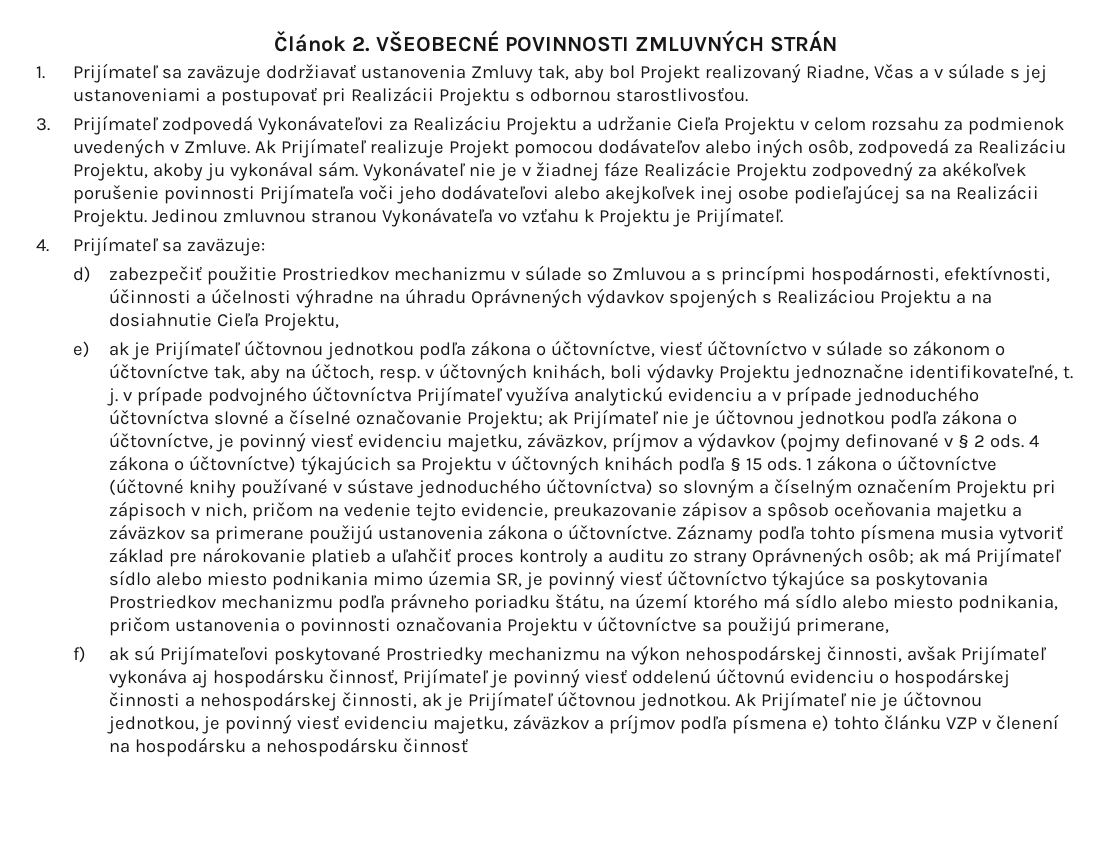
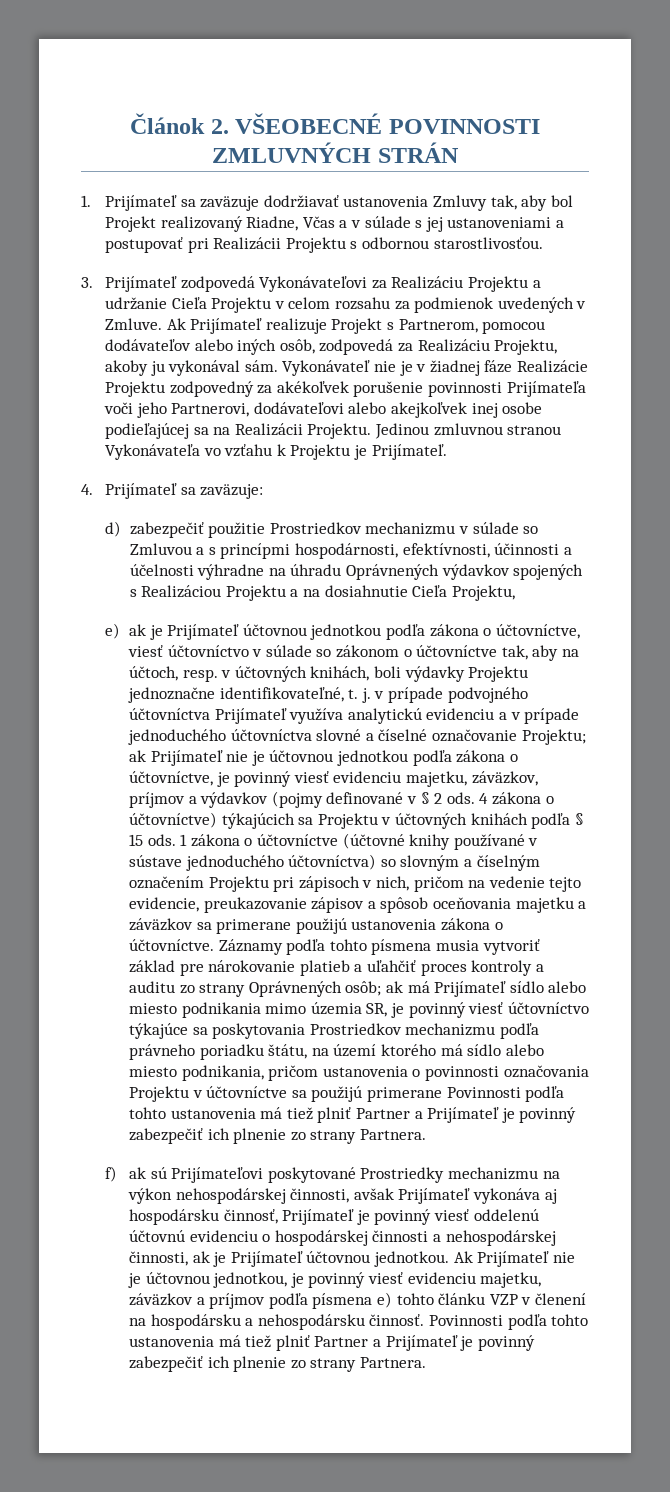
- Ak Prijímateľ realizuje Projekt pomocou dodávateľov alebo iných osôb, zodpovedá za Realizáciu Projektu, akoby ju vykonával sám.
+ Ak Prijímateľ realizuje Projekt s Partnerom, pomocou dodávateľov alebo iných osôb, zodpovedá za Realizáciu Projektu, akoby ju vykonával sám.
- Vykonávateľ nie je v žiadnej fáze Realizácie Projektu zodpovedný za akékoľvek porušenie povinnosti Prijímateľa voči jeho dodávateľovi alebo akejkoľvek inej osobe podieľajúcej sa na Realizácii Projektu.
+ Vykonávateľ nie je v žiadnej fáze Realizácie Projektu zodpovedný za akékoľvek porušenie povinnosti Prijímateľa voči jeho Partnerovi, dodávateľovi alebo akejkoľvek inej osobe podieľajúcej sa na Realizácii Projektu.
- ak má Prijímateľ sídlo alebo miesto podnikania mimo územia SR, je povinný viesť účtovníctvo týkajúce sa poskytovania Prostriedkov mechanizmu podľa právneho poriadku štátu, na území ktorého má sídlo alebo miesto podnikania, pričom ustanovenia o povinnosti označovania Projektu v účtovníctve sa použijú primerane,
+ ak má Prijímateľ sídlo alebo miesto podnikania mimo územia SR, je povinný viesť účtovníctvo týkajúce sa poskytovania Prostriedkov mechanizmu podľa právneho poriadku štátu, na území ktorého má sídlo alebo miesto podnikania, pričom ustanovenia o povinnosti označovania Projektu v účtovníctve sa použijú primerane Povinnosti podľa tohto ustanovenia má tiež plniť Partner a Prijímateľ je povinný zabezpečiť ich plnenie zo strany Partnera.
- Ak Prijímateľ nie je účtovnou jednotkou, je povinný viesť evidenciu majetku, záväzkov a príjmov podľa písmena e) tohto článku VZP v členení na hospodársku a nehospodársku činnosť
+ Ak Prijímateľ nie je účtovnou jednotkou, je povinný viesť evidenciu majetku, záväzkov a príjmov podľa písmena e) tohto článku VZP v členení na hospodársku a nehospodársku činnosť. Povinnosti podľa tohto ustanovenia má tiež plniť Partner a Prijímateľ je povinný zabezpečiť ich plnenie zo strany Partnera.

